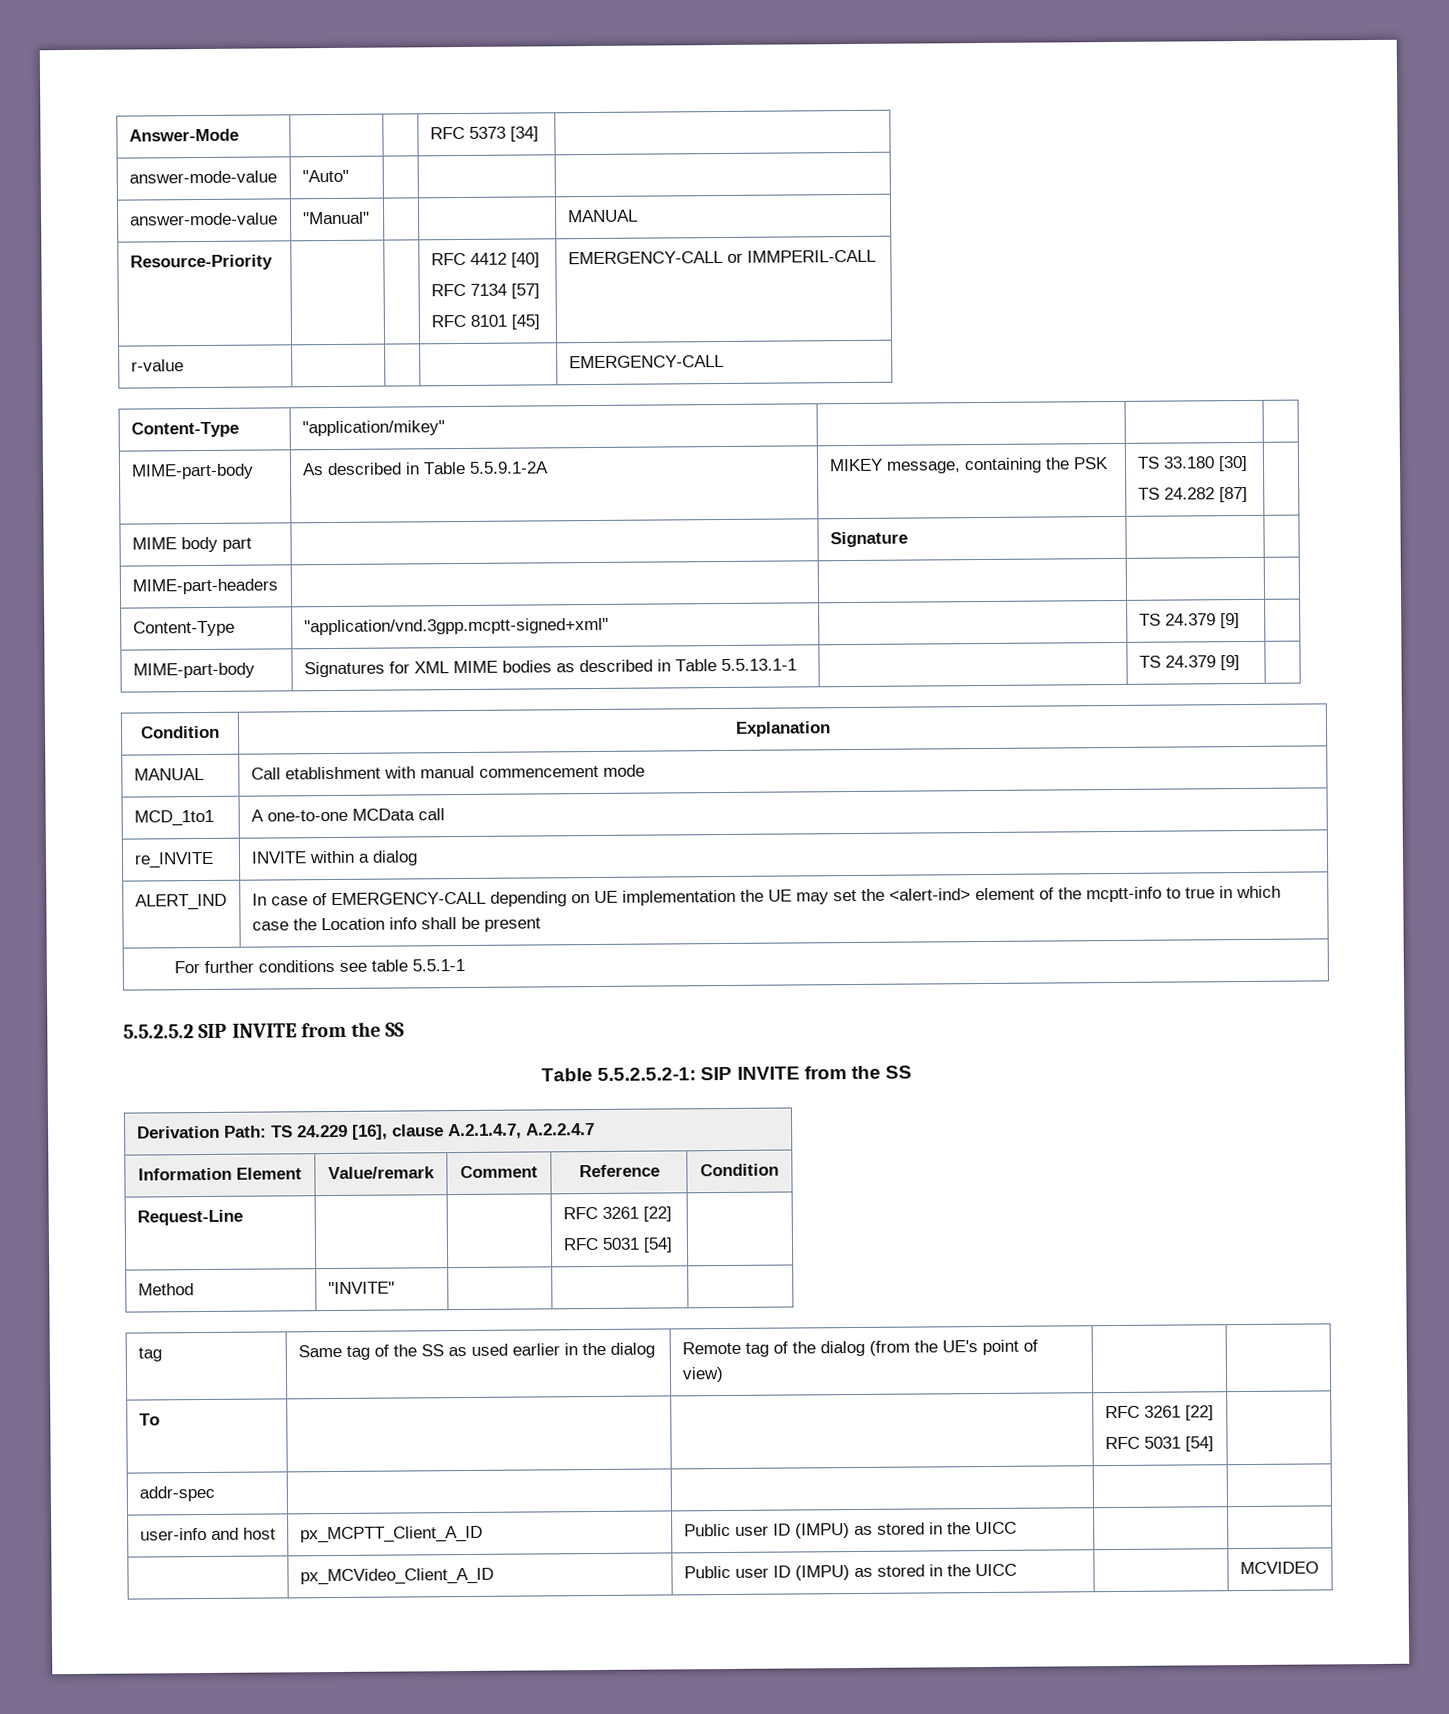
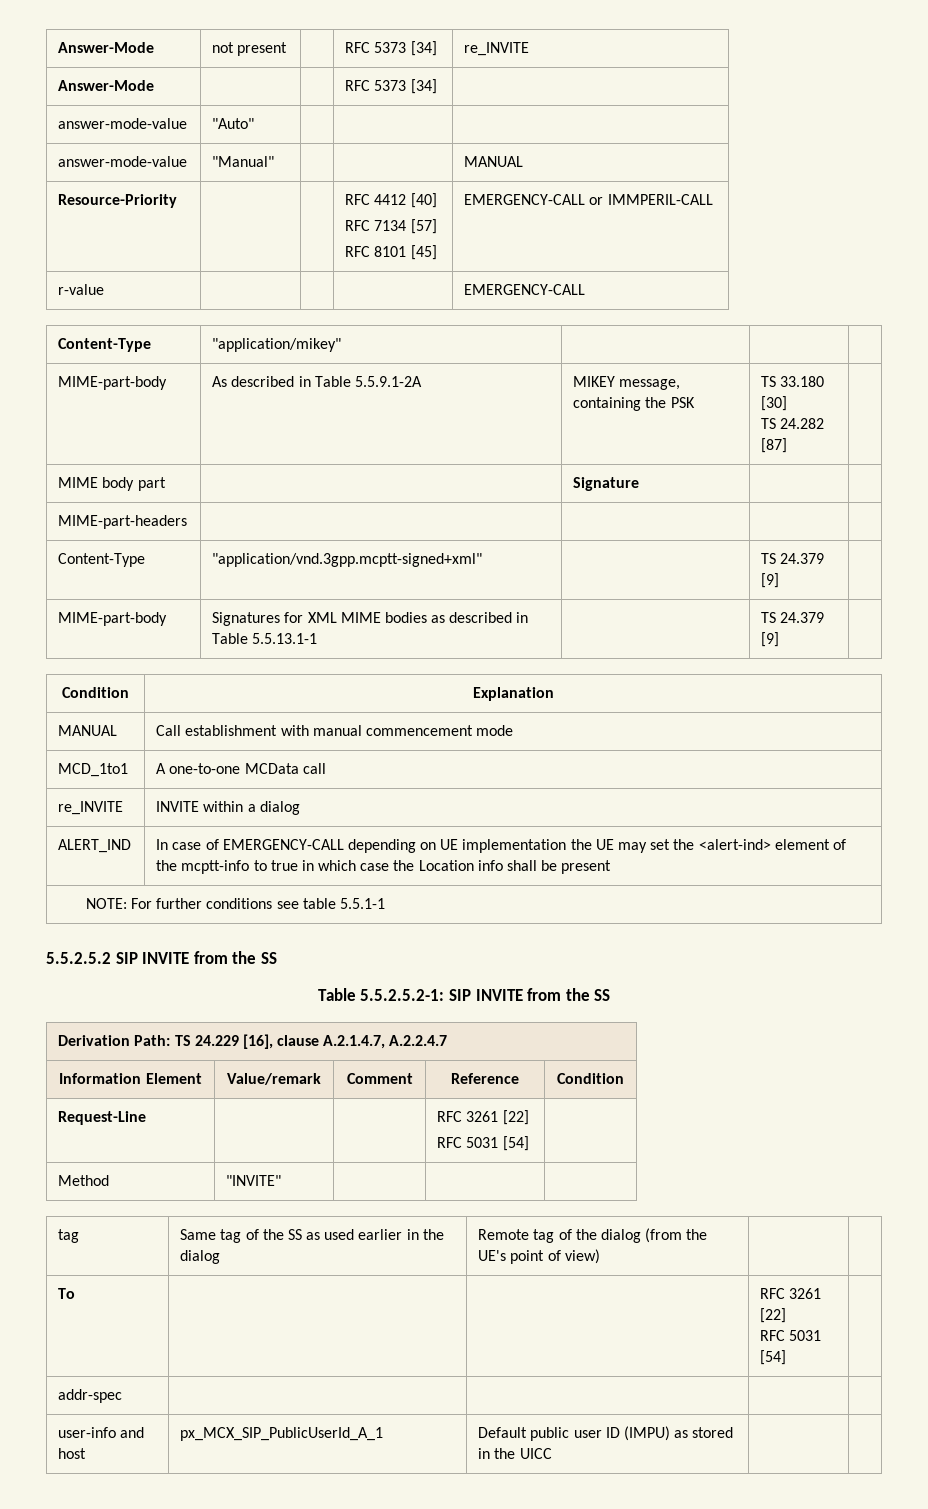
+ Answer-Mode | not present | | RFC 5373 [34] | re_INVITE
- MANUAL | Call etablishment with manual commencement mode
+ MANUAL | Call establishment with manual commencement mode
- For further conditions see table 5.5.1-1
+ NOTE: For further conditions see table 5.5.1-1
- user-info and host | px_MCPTT_Client_A_ID | Public user ID (IMPU) as stored in the UICC | |
- | px_MCVideo_Client_A_ID | Public user ID (IMPU) as stored in the UICC | | MCVIDEO
+ user-info and host | px_MCX_SIP_PublicUserId_A_1 | Default public user ID (IMPU) as stored in the UICC | |

